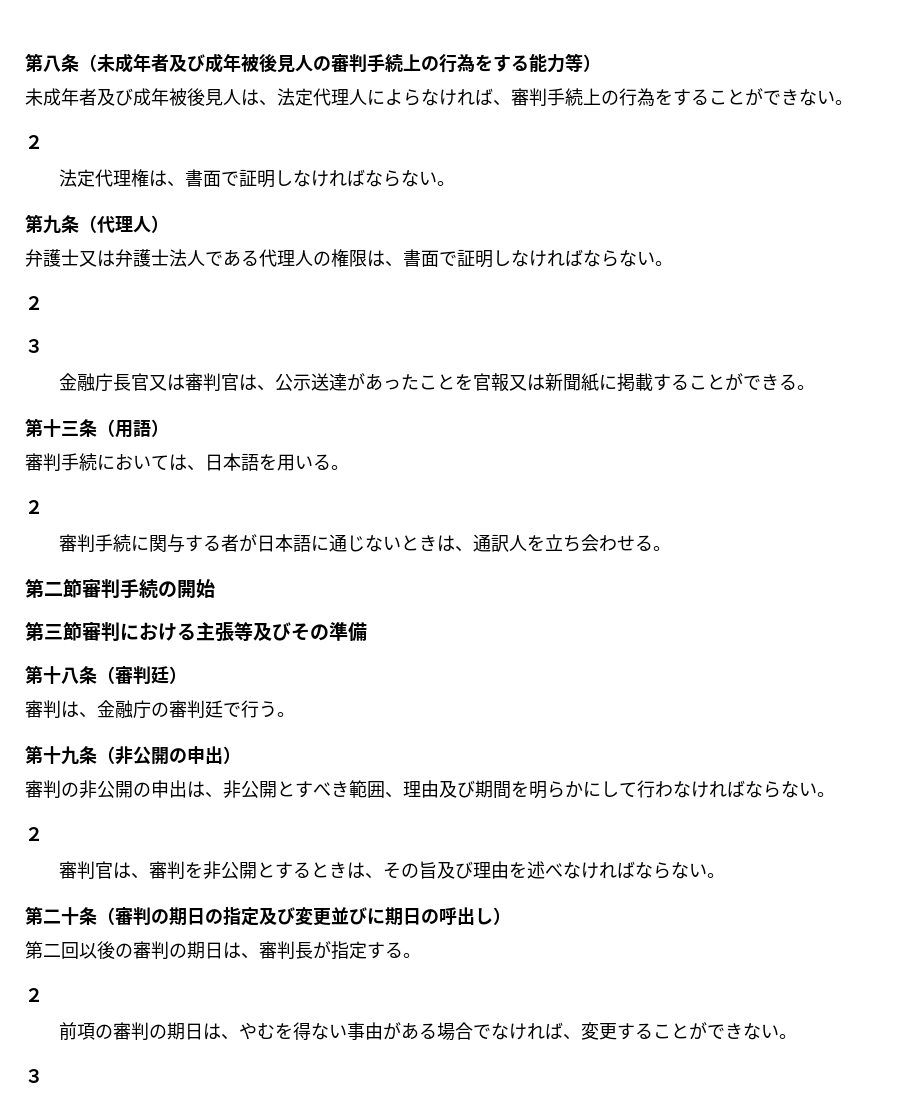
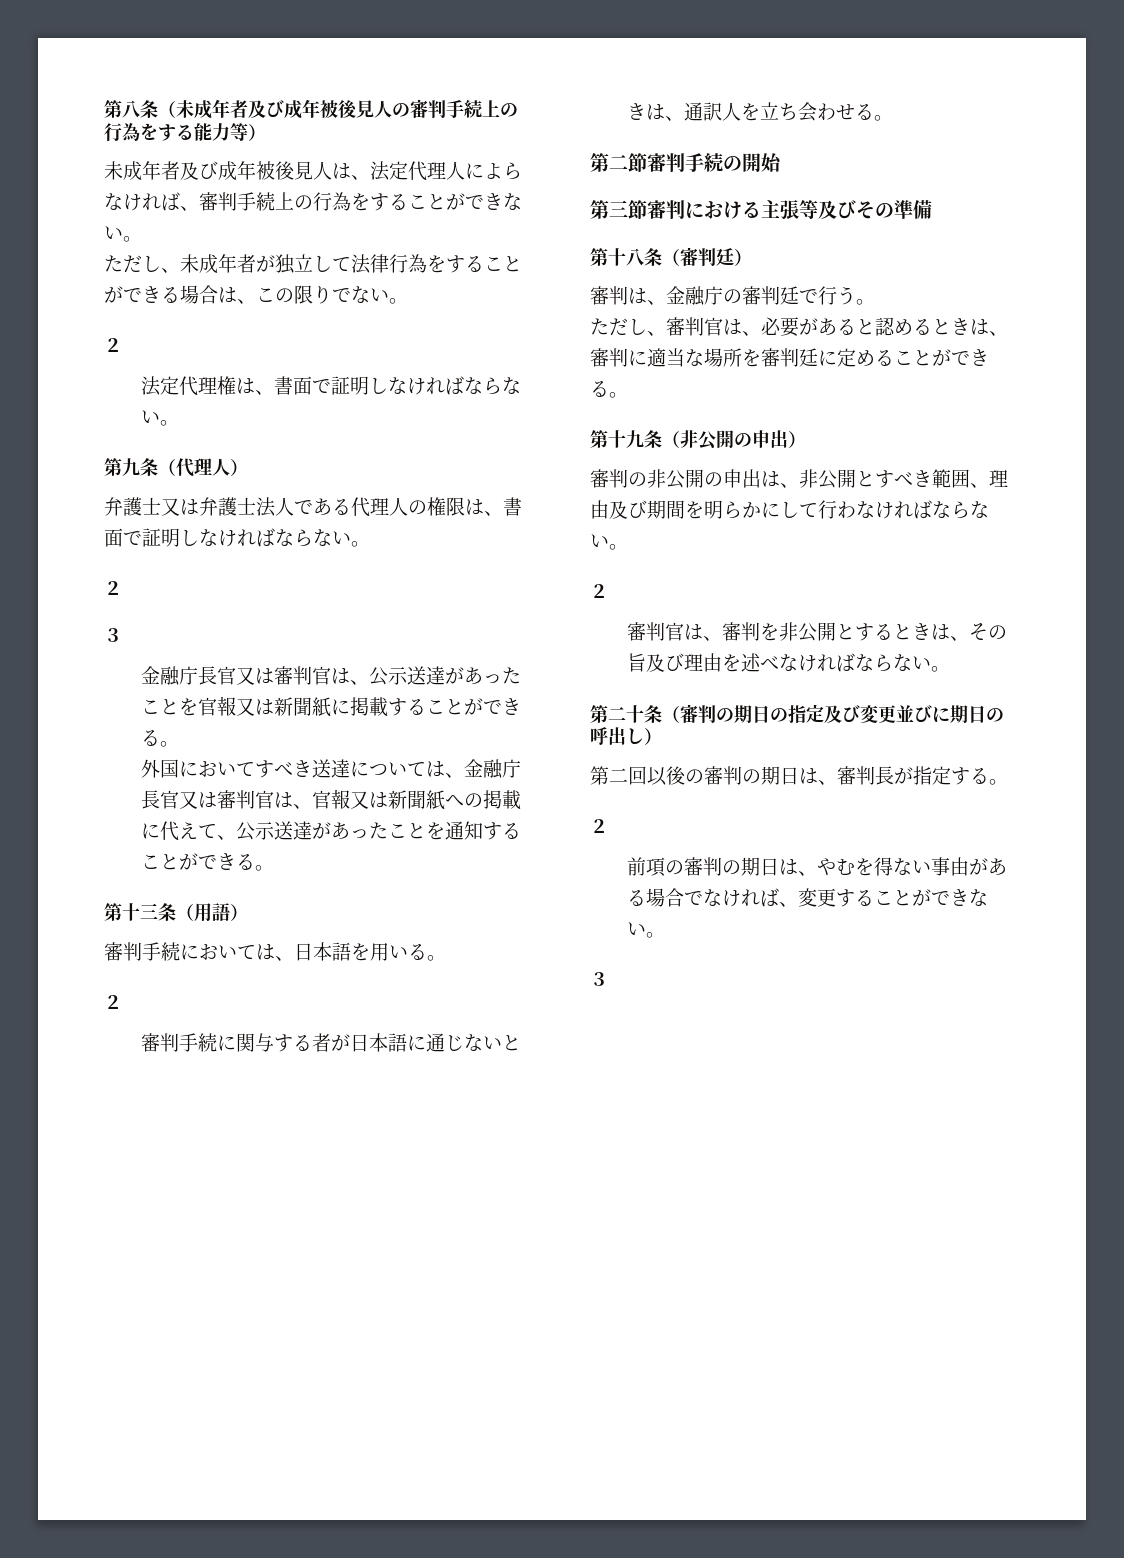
+ ただし、未成年者が独立して法律行為をすることができる場合は、この限りでない。
+ 外国においてすべき送達については、金融庁長官又は審判官は、官報又は新聞紙への掲載に代えて、公示送達があったことを通知することができる。
+ ただし、審判官は、必要があると認めるときは、審判に適当な場所を審判廷に定めることができる。

